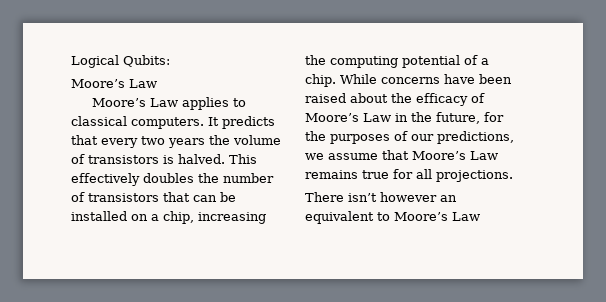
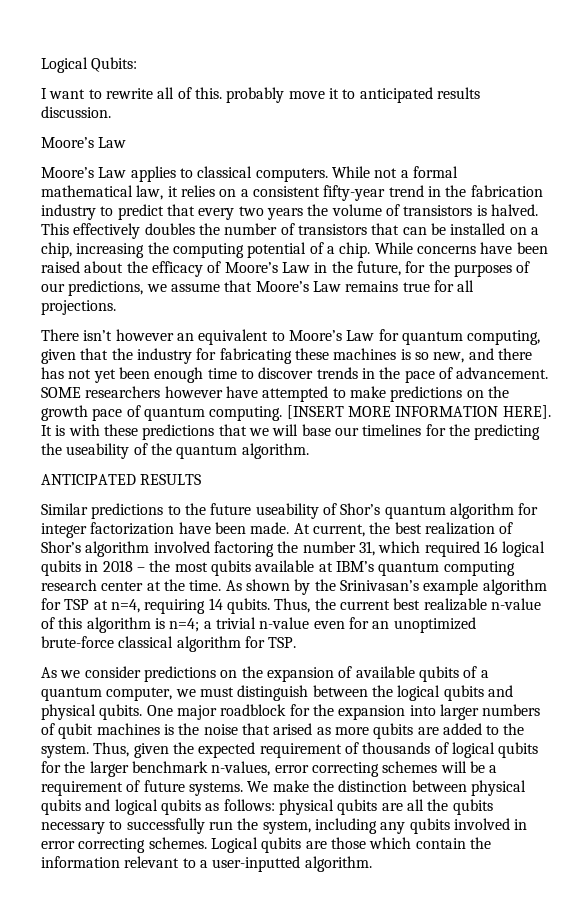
+ I want to rewrite all of this. probably move it to anticipated results discussion.
- It predicts that every two years the volume of transistors is halved.
+ While not a formal mathematical law, it relies on a consistent fifty-year trend in the fabrication industry to predict that every two years the volume of transistors is halved.
- There isn’t however an equivalent to Moore’s Law
+ There isn’t however an equivalent to Moore’s Law for quantum computing, given that the industry for fabricating these machines is so new, and there has not yet been enough time to discover trends in the pace of advancement. SOME researchers however have attempted to make predictions on the growth pace of quantum computing. [INSERT MORE INFORMATION HERE]. It is with these predictions that we will base our timelines for the predicting the useability of the quantum algorithm.
+ ANTICIPATED RESULTS
+ Similar predictions to the future useability of Shor’s quantum algorithm for integer factorization have been made. At current, the best realization of Shor’s algorithm involved factoring the number 31, which required 16 logical qubits in 2018 – the most qubits available at IBM’s quantum computing research center at the time. As shown by the Srinivasan’s example algorithm for TSP at n=4, requiring 14 qubits. Thus, the current best realizable n-value of this algorithm is n=4; a trivial n-value even for an unoptimized brute-force classical algorithm for TSP.
+ As we consider predictions on the expansion of available qubits of a quantum computer, we must distinguish between the logical qubits and physical qubits. One major roadblock for the expansion into larger numbers of qubit machines is the noise that arised as more qubits are added to the system. Thus, given the expected requirement of thousands of logical qubits for the larger benchmark n-values, error correcting schemes will be a requirement of future systems. We make the distinction between physical qubits and logical qubits as follows: physical qubits are all the qubits necessary to successfully run the system, including any qubits involved in error correcting schemes. Logical qubits are those which contain the information relevant to a user-inputted algorithm.

